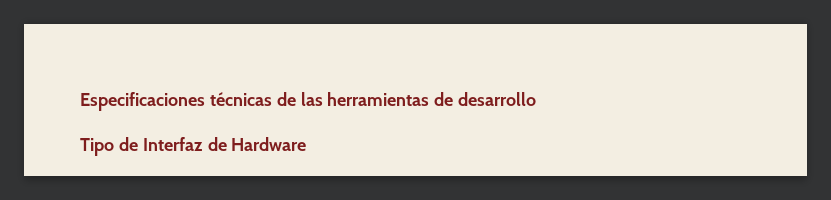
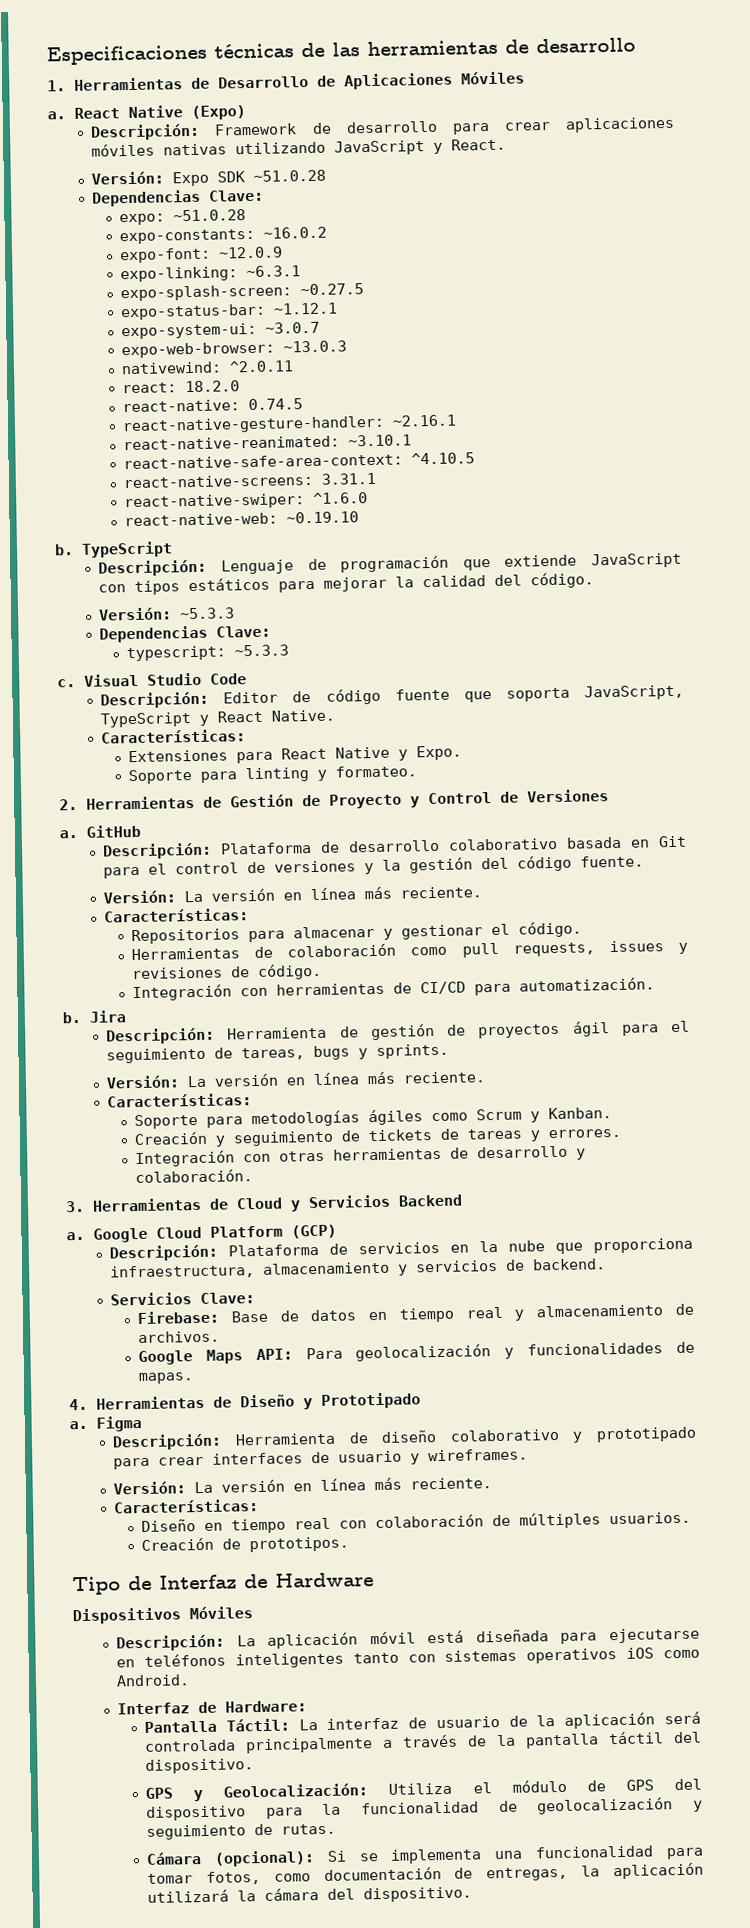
+ 1. Herramientas de Desarrollo de Aplicaciones Móviles
+ a. React Native (Expo)
+ Descripción: Framework de desarrollo para crear aplicaciones móviles nativas utilizando JavaScript y React.
+ Versión: Expo SDK ~51.0.28
+ Dependencias Clave:
+ expo: ~51.0.28
+ expo-constants: ~16.0.2
+ expo-font: ~12.0.9
+ expo-linking: ~6.3.1
+ expo-splash-screen: ~0.27.5
+ expo-status-bar: ~1.12.1
+ expo-system-ui: ~3.0.7
+ expo-web-browser: ~13.0.3
+ nativewind: ^2.0.11
+ react: 18.2.0
+ react-native: 0.74.5
+ react-native-gesture-handler: ~2.16.1
+ react-native-reanimated: ~3.10.1
+ react-native-safe-area-context: ^4.10.5
+ react-native-screens: 3.31.1
+ react-native-swiper: ^1.6.0
+ react-native-web: ~0.19.10
+ b. TypeScript
+ Descripción: Lenguaje de programación que extiende JavaScript con tipos estáticos para mejorar la calidad del código.
+ Versión: ~5.3.3
+ Dependencias Clave:
+ typescript: ~5.3.3
+ c. Visual Studio Code
+ Descripción: Editor de código fuente que soporta JavaScript, TypeScript y React Native.
+ Características:
+ Extensiones para React Native y Expo.
+ Soporte para linting y formateo.
+ 2. Herramientas de Gestión de Proyecto y Control de Versiones
+ a. GitHub
+ Descripción: Plataforma de desarrollo colaborativo basada en Git para el control de versiones y la gestión del código fuente.
+ Versión: La versión en línea más reciente.
+ Características:
+ Repositorios para almacenar y gestionar el código.
+ Herramientas de colaboración como pull requests, issues y revisiones de código.
+ Integración con herramientas de CI/CD para automatización.
+ b. Jira
+ Descripción: Herramienta de gestión de proyectos ágil para el seguimiento de tareas, bugs y sprints.
+ Versión: La versión en línea más reciente.
+ Características:
+ Soporte para metodologías ágiles como Scrum y Kanban.
+ Creación y seguimiento de tickets de tareas y errores.
+ Integración con otras herramientas de desarrollo y colaboración.
+ 3. Herramientas de Cloud y Servicios Backend
+ a. Google Cloud Platform (GCP)
+ Descripción: Plataforma de servicios en la nube que proporciona infraestructura, almacenamiento y servicios de backend.
+ Servicios Clave:
+ Firebase: Base de datos en tiempo real y almacenamiento de archivos.
+ Google Maps API: Para geolocalización y funcionalidades de mapas.
+ 4. Herramientas de Diseño y Prototipado
+ a. Figma
+ Descripción: Herramienta de diseño colaborativo y prototipado para crear interfaces de usuario y wireframes.
+ Versión: La versión en línea más reciente.
+ Características:
+ Diseño en tiempo real con colaboración de múltiples usuarios.
+ Creación de prototipos.
+ Dispositivos Móviles
+ Descripción: La aplicación móvil está diseñada para ejecutarse en teléfonos inteligentes tanto con sistemas operativos iOS como Android.
+ Interfaz de Hardware:
+ Pantalla Táctil: La interfaz de usuario de la aplicación será controlada principalmente a través de la pantalla táctil del dispositivo.
+ GPS y Geolocalización: Utiliza el módulo de GPS del dispositivo para la funcionalidad de geolocalización y seguimiento de rutas.
+ Cámara (opcional): Si se implementa una funcionalidad para tomar fotos, como documentación de entregas, la aplicación utilizará la cámara del dispositivo.

